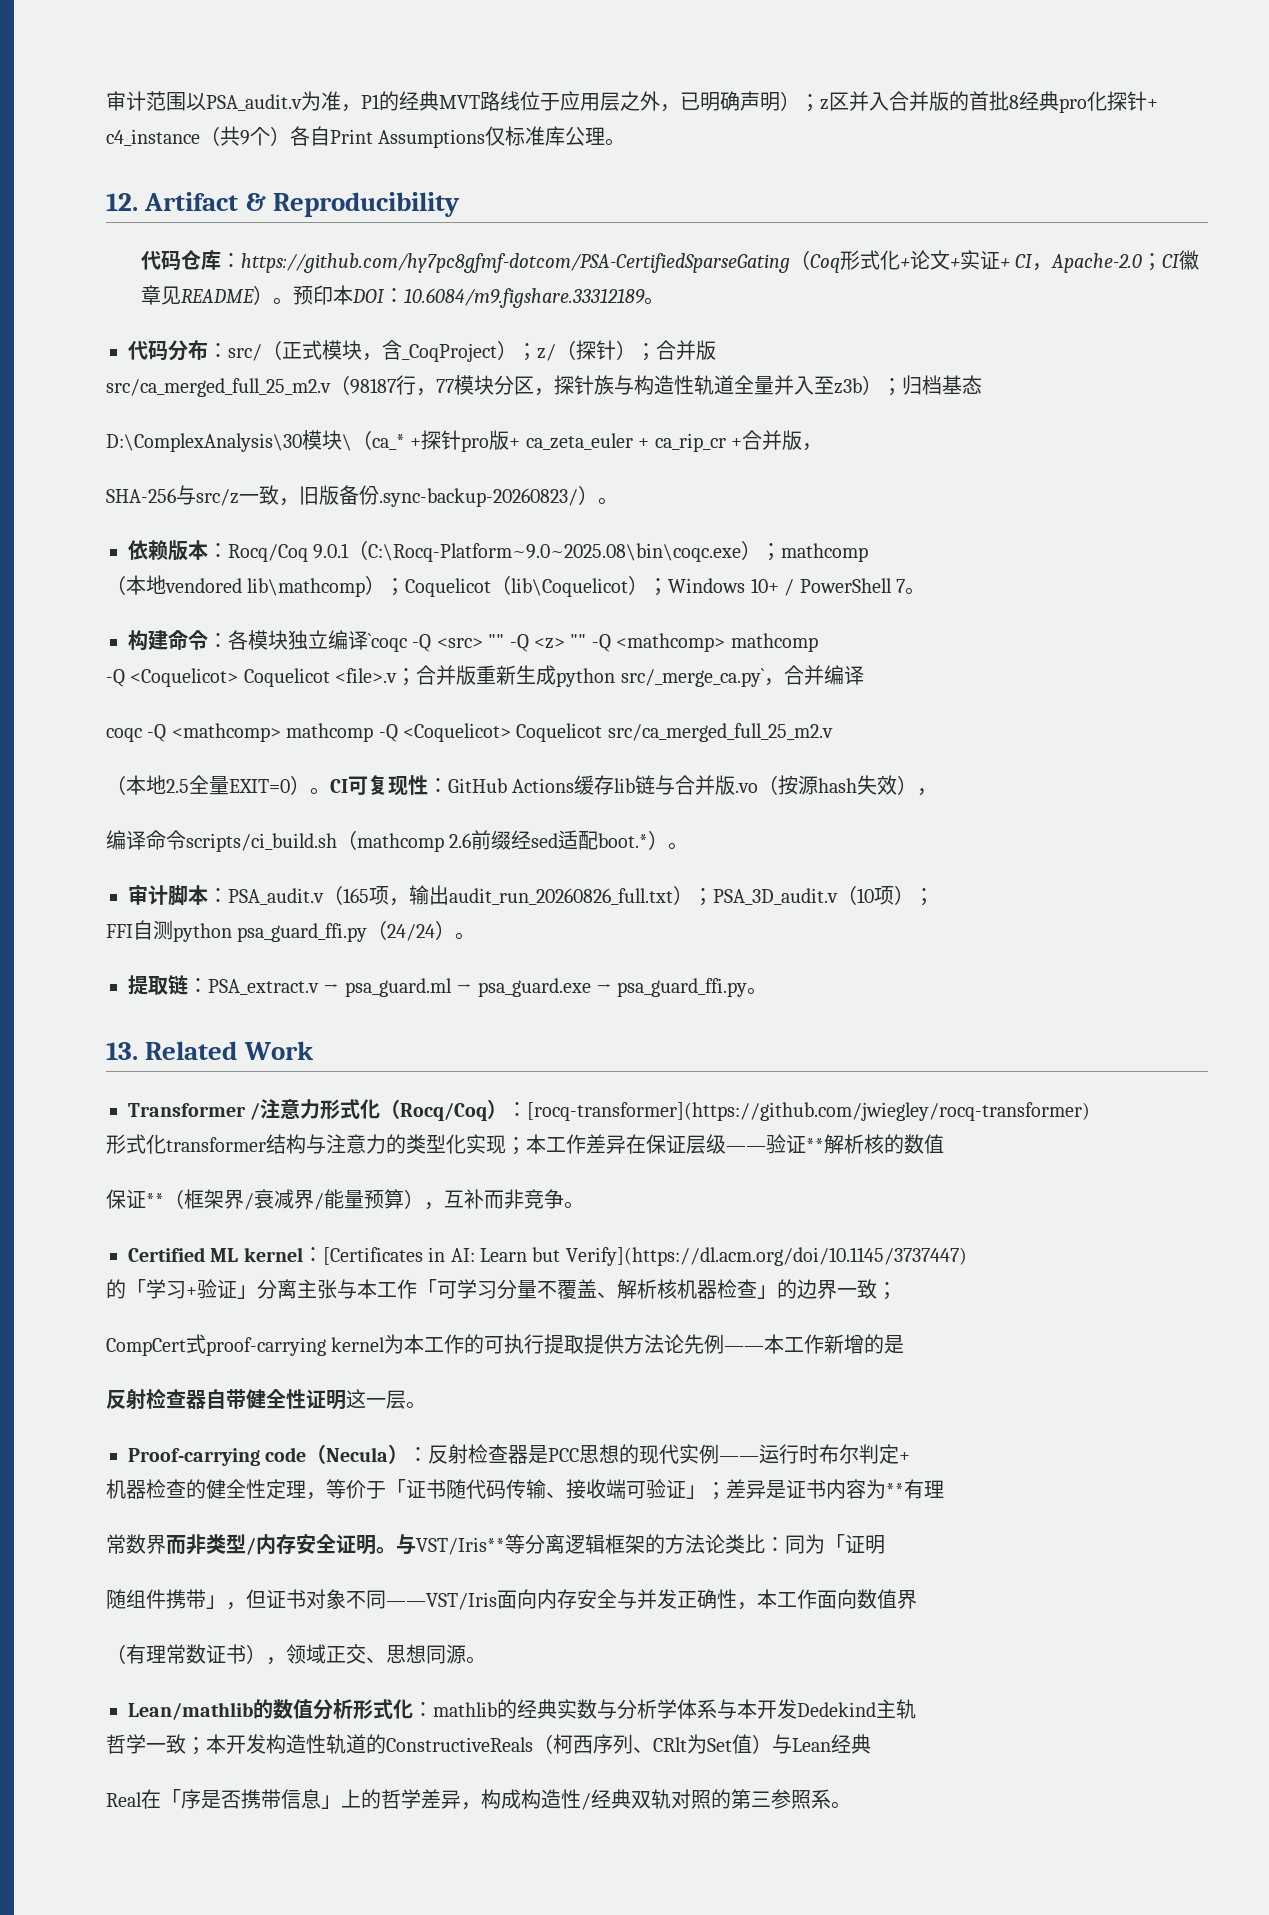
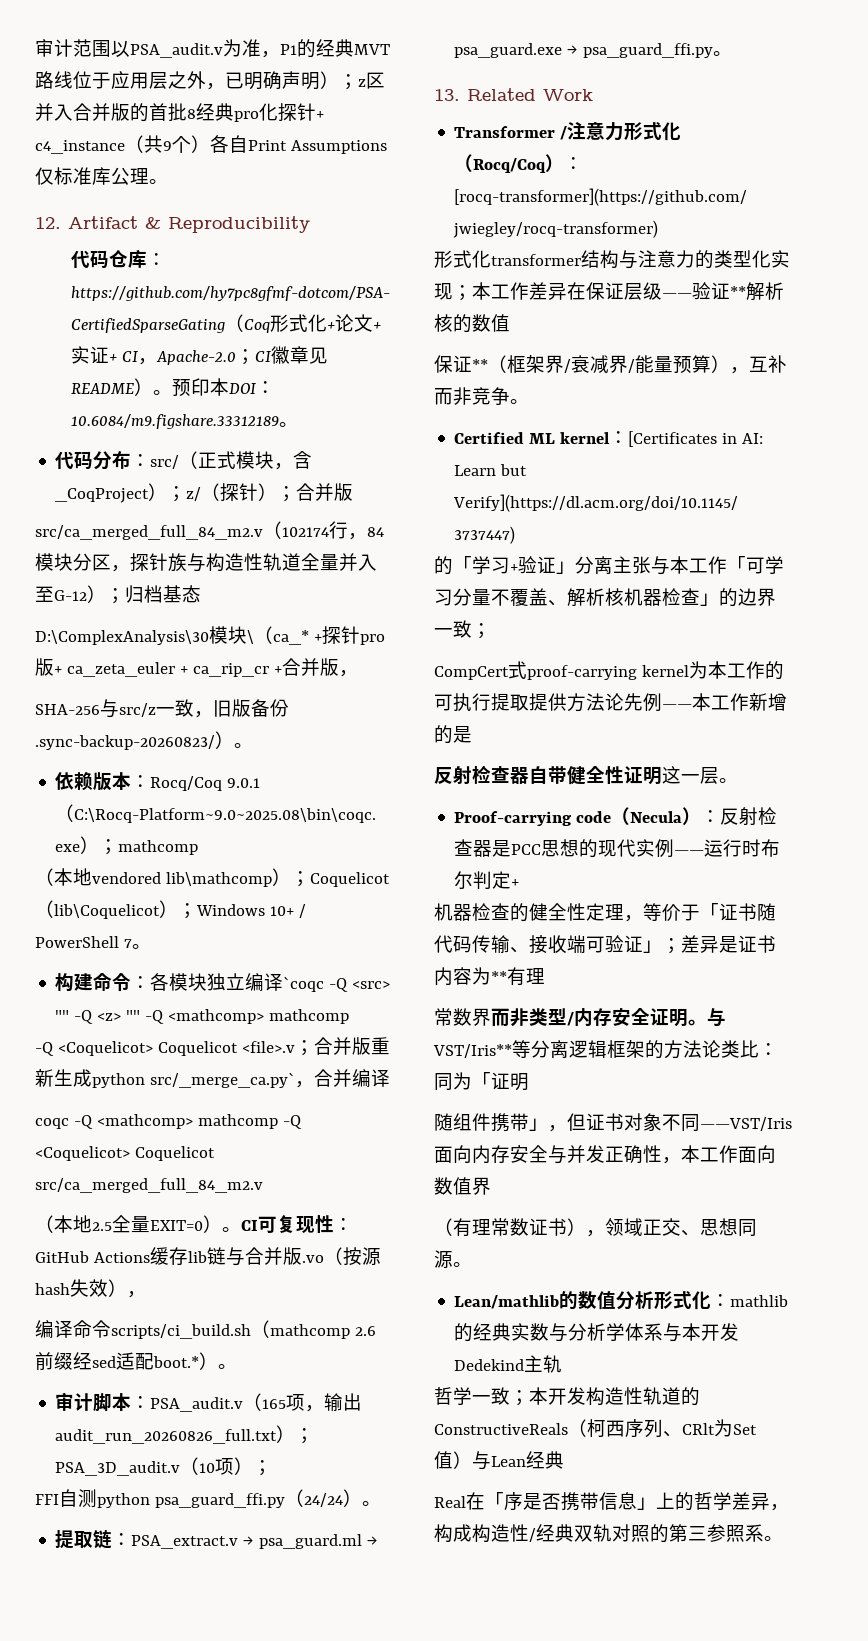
- src/ca_merged_full_25_m2.v（98187行，77模块分区，探针族与构造性轨道全量并入至z3b）；归档基态
+ src/ca_merged_full_84_m2.v（102174行，84模块分区，探针族与构造性轨道全量并入至G-12）；归档基态
- coqc -Q <mathcomp> mathcomp -Q <Coquelicot> Coquelicot src/ca_merged_full_25_m2.v
+ coqc -Q <mathcomp> mathcomp -Q <Coquelicot> Coquelicot src/ca_merged_full_84_m2.v

